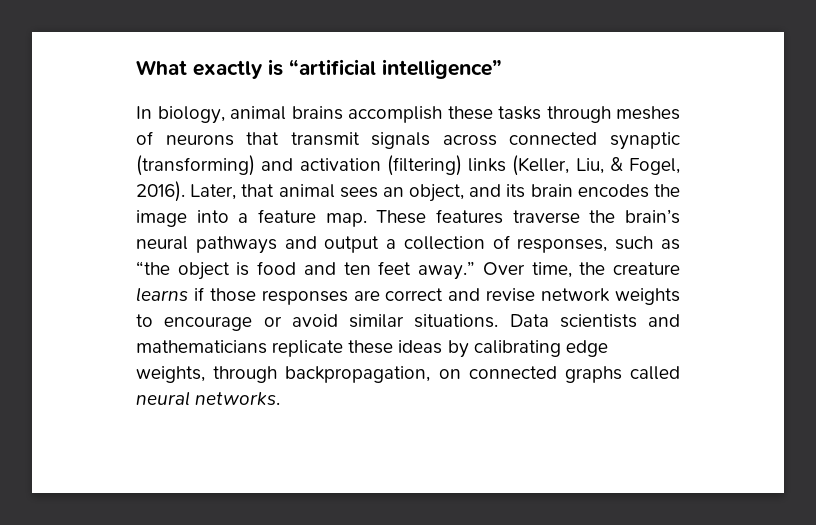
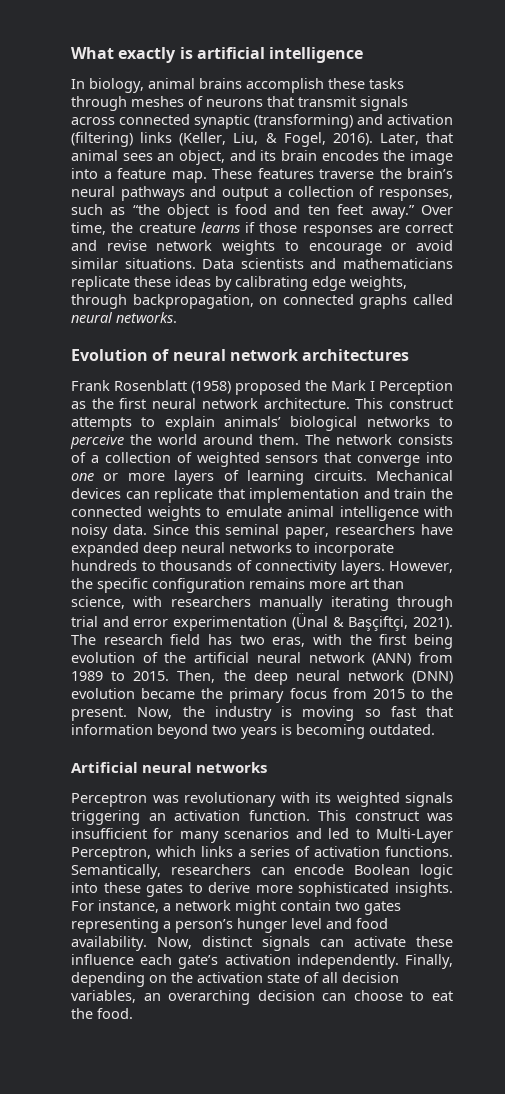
- What exactly is “artificial intelligence”
+ What exactly is artificial intelligence
+ Evolution of neural network architectures
+ Frank Rosenblatt (1958) proposed the Mark I Perception as the first neural network architecture. This construct attempts to explain animals’ biological networks to perceive the world around them. The network consists of a collection of weighted sensors that converge into one or more layers of learning circuits. Mechanical devices can replicate that implementation and train the connected weights to emulate animal intelligence with noisy data. Since this seminal paper, researchers have expanded deep neural networks to incorporate hundreds to thousands of connectivity layers. However, the specific configuration remains more art than science, with researchers manually iterating through trial and error experimentation (Ünal & Başçiftçi, 2021). The research field has two eras, with the first being evolution of the artificial neural network (ANN) from 1989 to 2015. Then, the deep neural network (DNN) evolution became the primary focus from 2015 to the present. Now, the industry is moving so fast that information beyond two years is becoming outdated.
+ Artificial neural networks
+ Perceptron was revolutionary with its weighted signals triggering an activation function. This construct was insufficient for many scenarios and led to Multi-Layer Perceptron, which links a series of activation functions. Semantically, researchers can encode Boolean logic into these gates to derive more sophisticated insights. For instance, a network might contain two gates representing a person’s hunger level and food availability. Now, distinct signals can activate these influence each gate’s activation independently. Finally, depending on the activation state of all decision variables, an overarching decision can choose to eat the food.

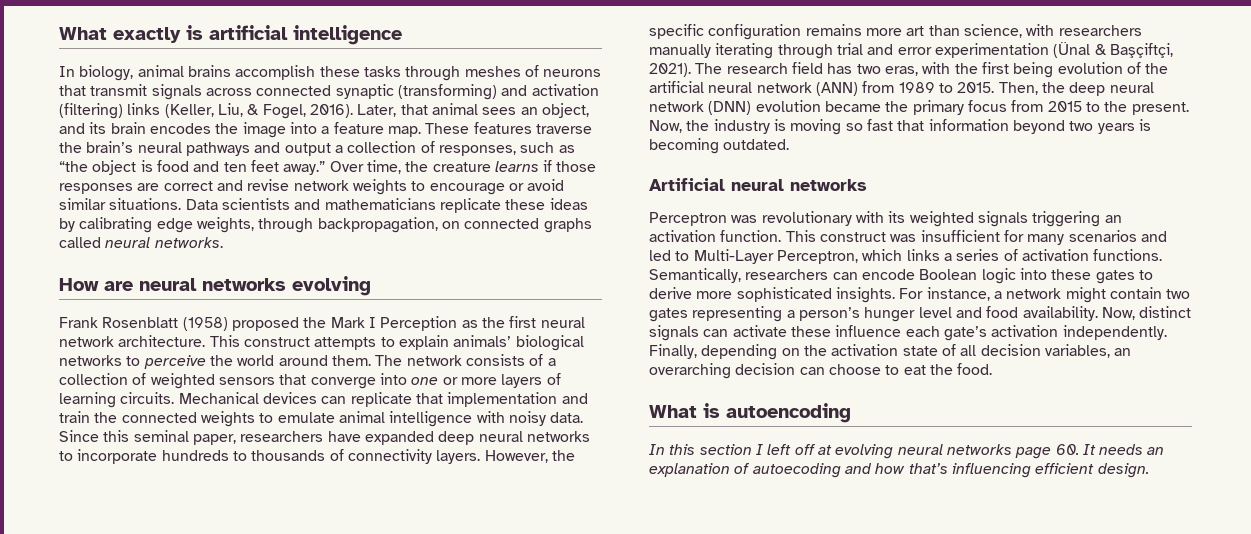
- Evolution of neural network architectures
+ How are neural networks evolving
+ What is autoencoding
+ In this section I left off at evolving neural networks page 60. It needs an explanation of autoecoding and how that’s influencing efficient design.

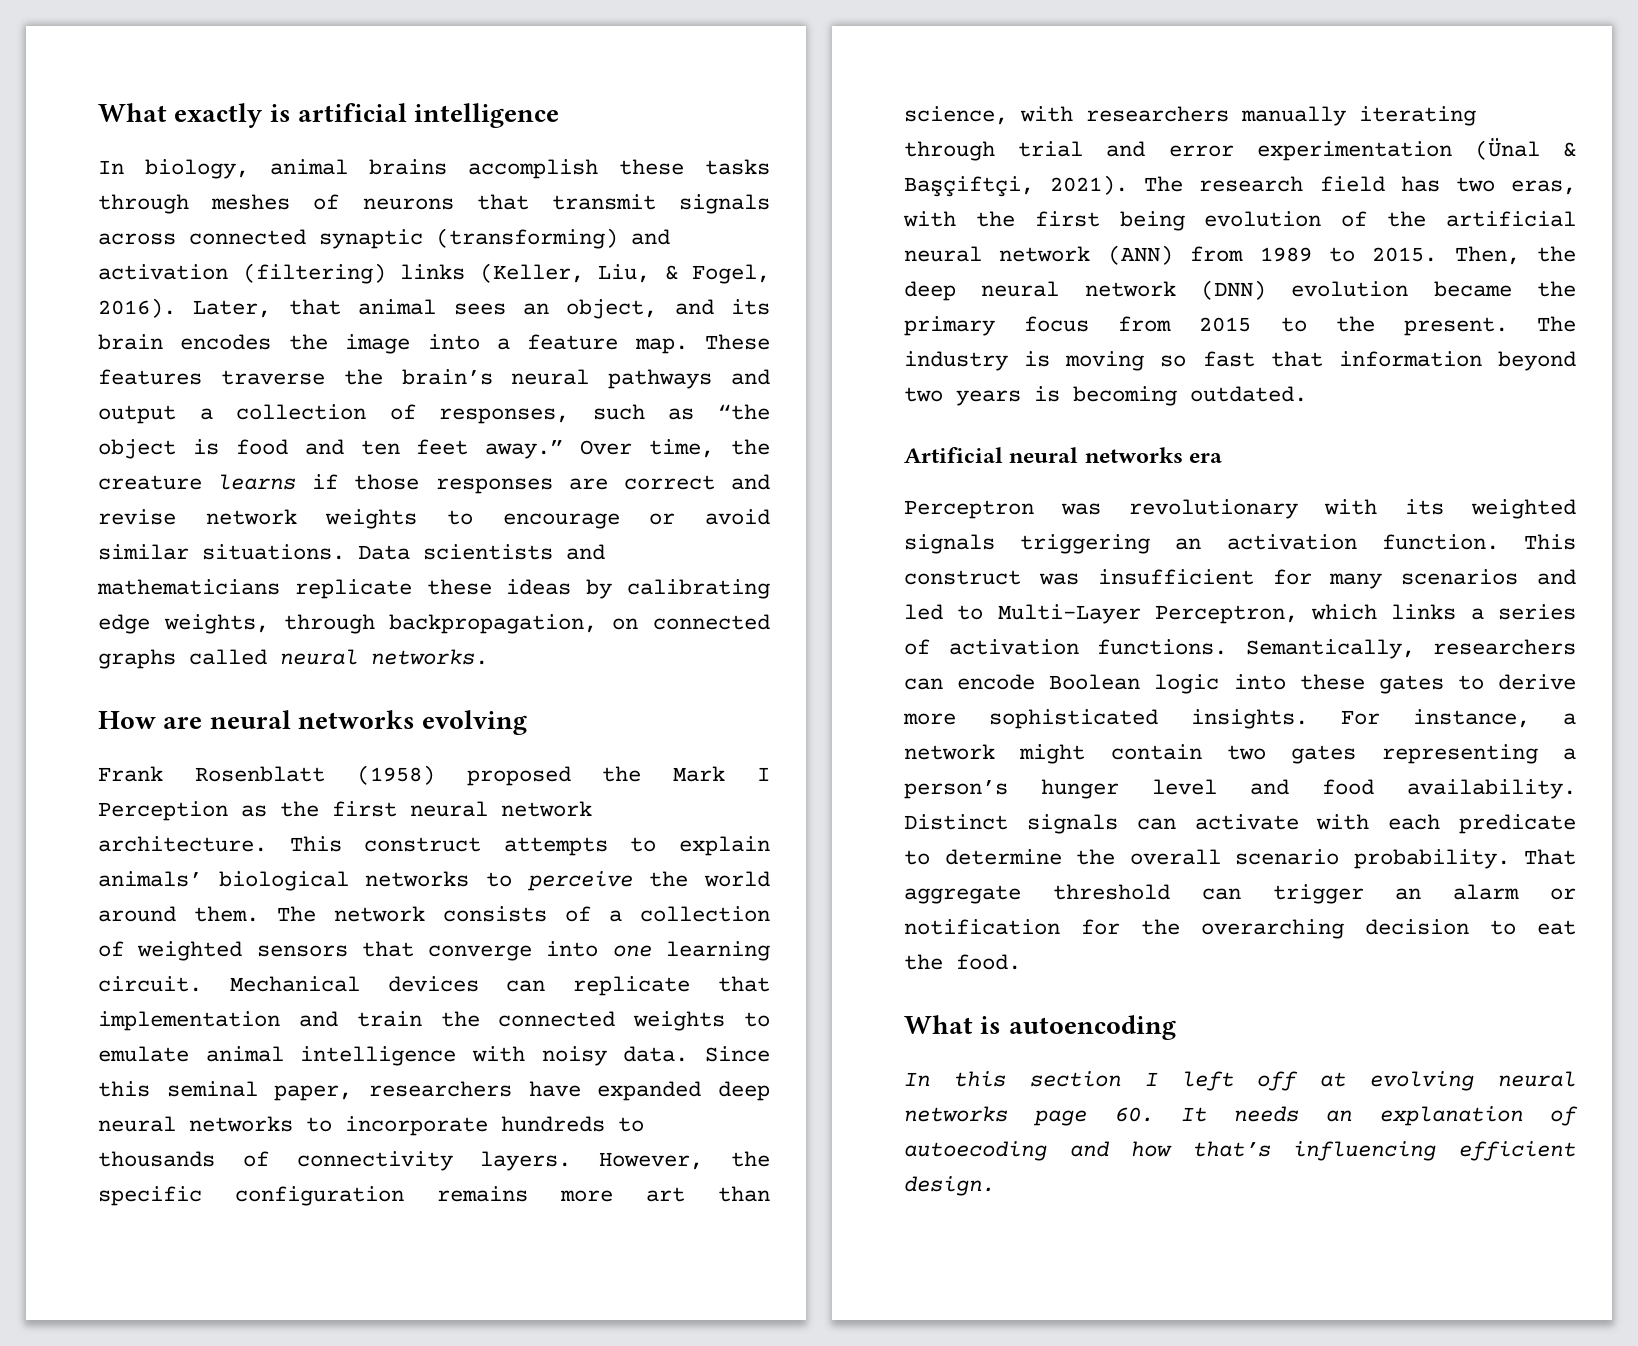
- The network consists of a collection of weighted sensors that converge into one or more layers of learning circuits.
+ The network consists of a collection of weighted sensors that converge into one learning circuit.
- Now, the industry is moving so fast that information beyond two years is becoming outdated.
+ The industry is moving so fast that information beyond two years is becoming outdated.
- Artificial neural networks
+ Artificial neural networks era
- Now, distinct signals can activate these influence each gate’s activation independently. Finally, depending on the activation state of all decision variables, an overarching decision can choose to eat the food.
+ Distinct signals can activate with each predicate to determine the overall scenario probability. That aggregate threshold can trigger an alarm or notification for the overarching decision to eat the food.

